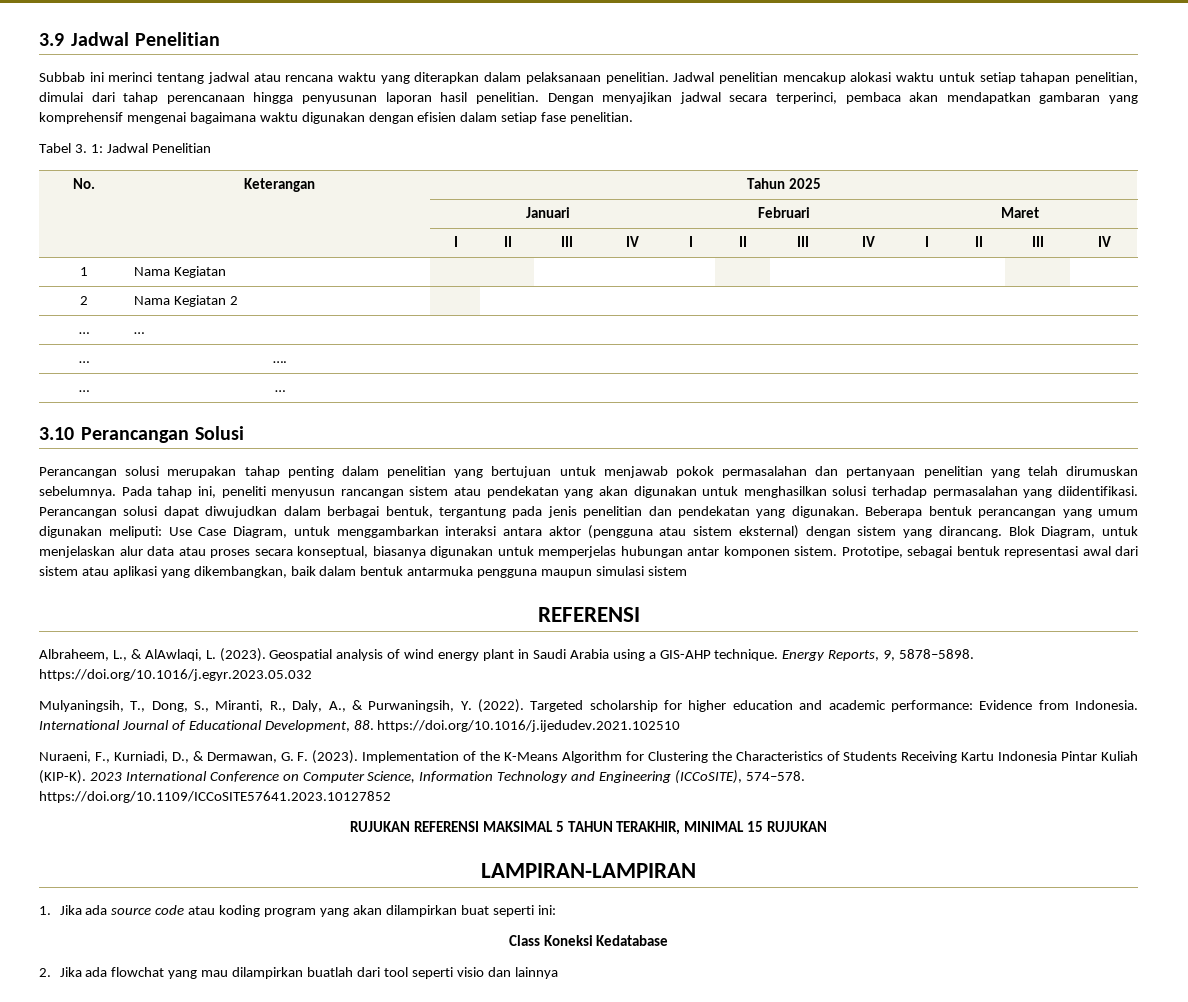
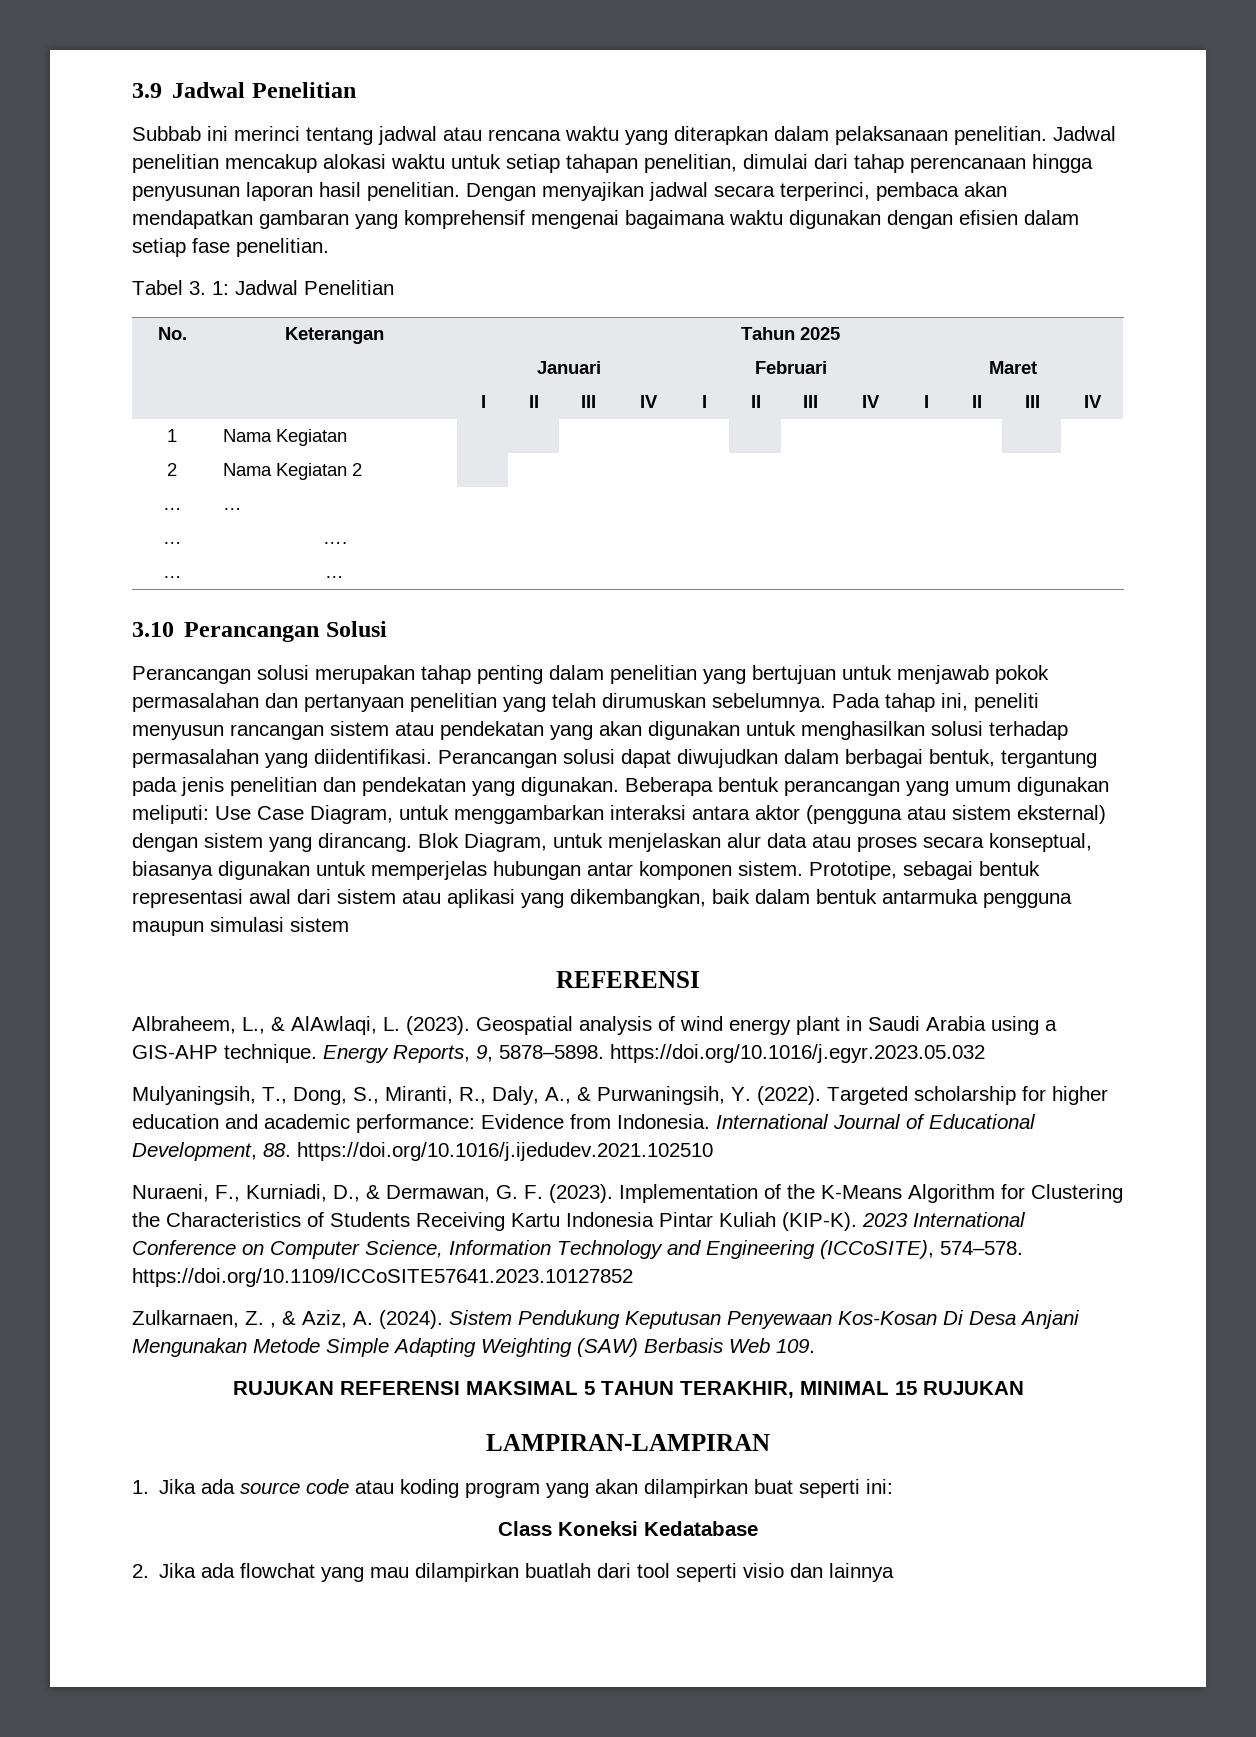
+ Zulkarnaen, Z. , & Aziz, A. (2024). Sistem Pendukung Keputusan Penyewaan Kos-Kosan Di Desa Anjani Mengunakan Metode Simple Adapting Weighting (SAW) Berbasis Web 109.

